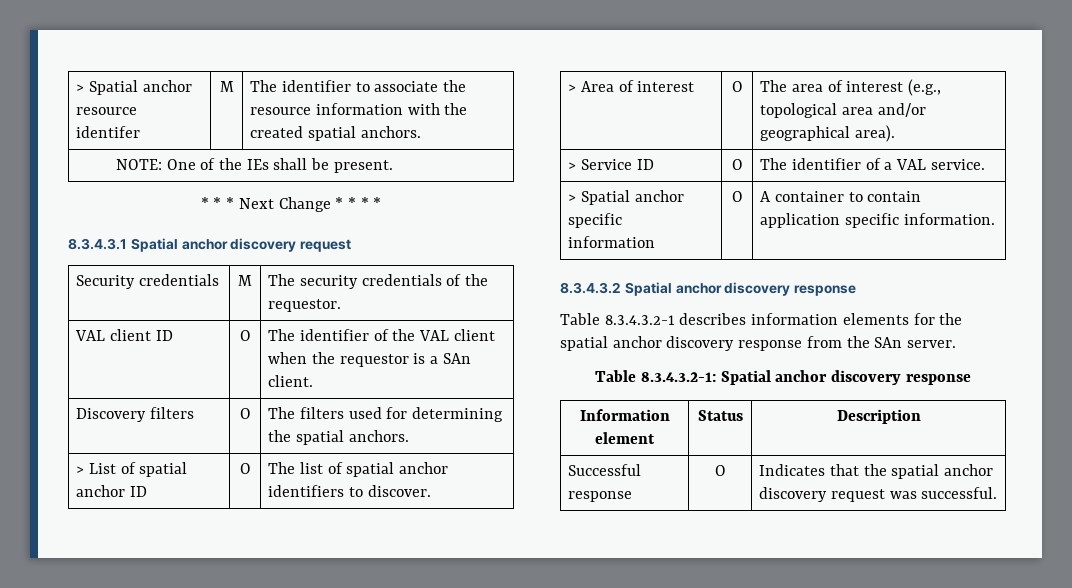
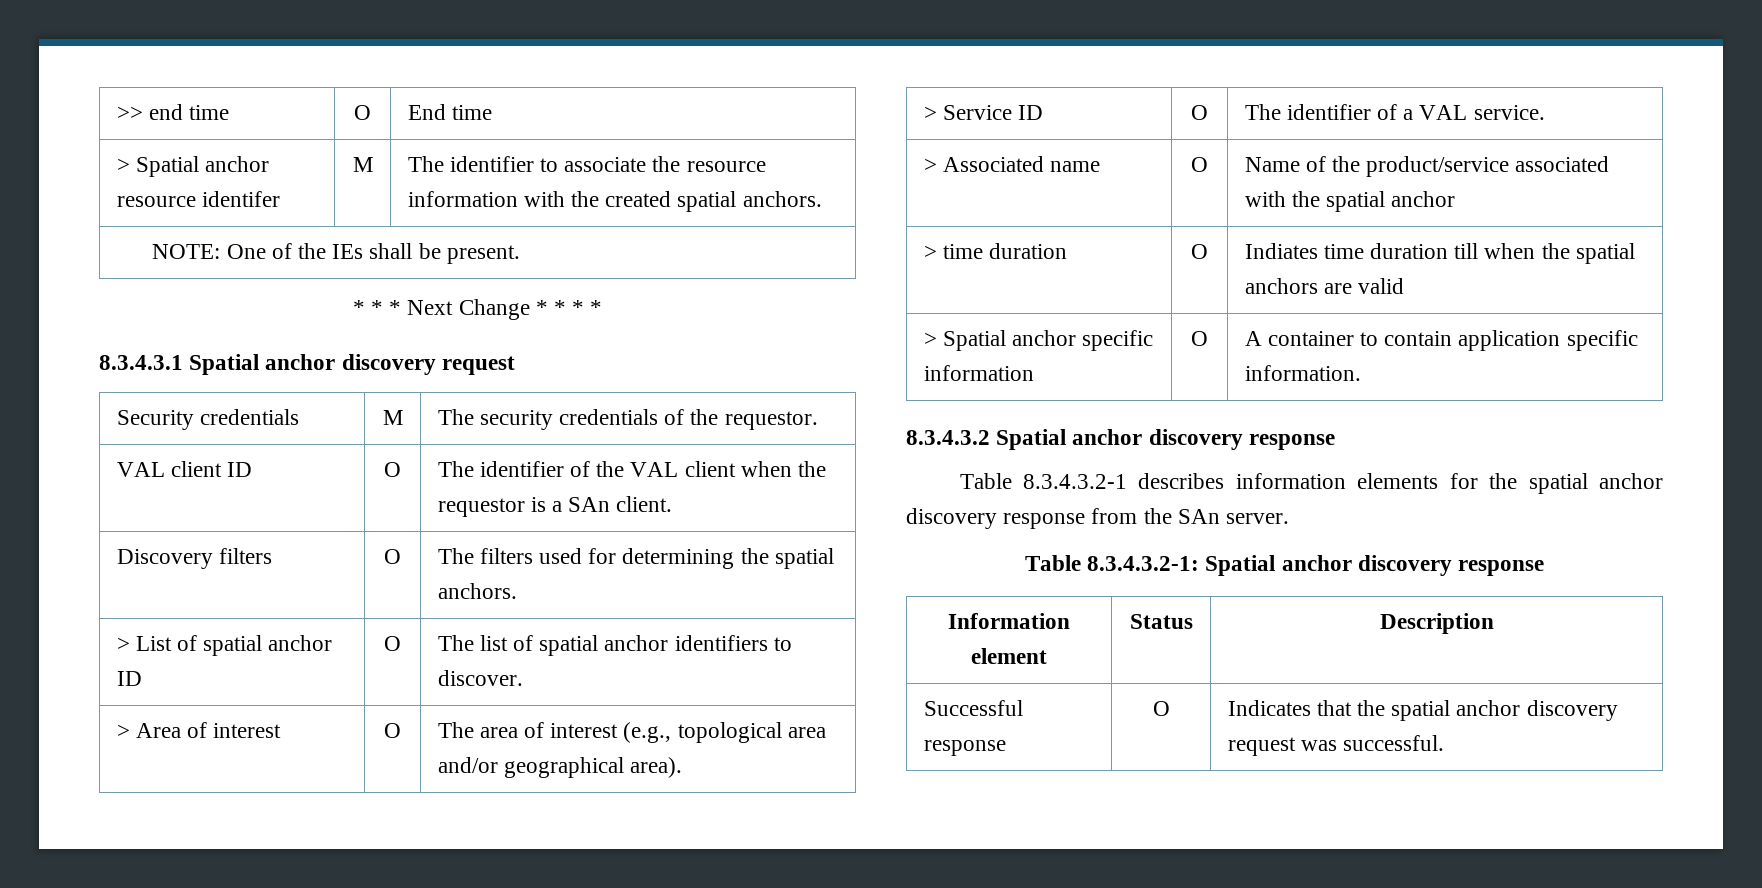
+ >> end time | O | End time
+ > Associated name | O | Name of the product/service associated with the spatial anchor
+ > time duration | O | Indiates time duration till when the spatial anchors are valid

